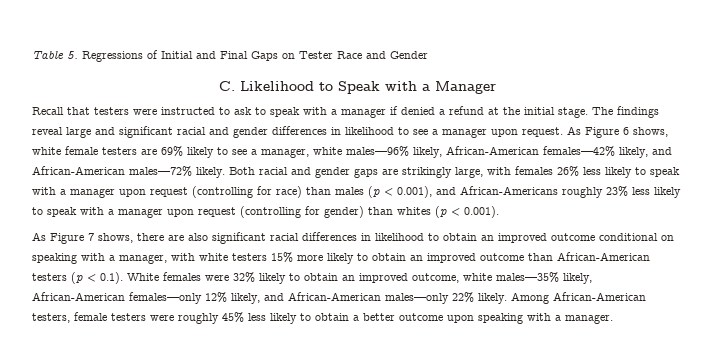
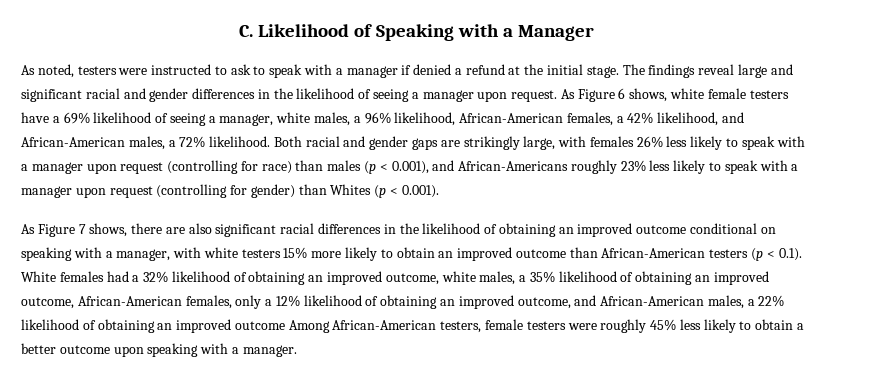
- Table 5. Regressions of Initial and Final Gaps on Tester Race and Gender
- C. Likelihood to Speak with a Manager
+ C. Likelihood of Speaking with a Manager
- Recall that testers were instructed to ask to speak with a manager if denied a refund at the initial stage.
+ As noted, testers were instructed to ask to speak with a manager if denied a refund at the initial stage.
- The findings reveal large and significant racial and gender differences in likelihood to see a manager upon request.
+ The findings reveal large and significant racial and gender differences in the likelihood of seeing a manager upon request.
- As Figure 6 shows, white female testers are 69% likely to see a manager, white males—96% likely, African-American females—42% likely, and African-American males—72% likely.
+ As Figure 6 shows, white female testers have a 69% likelihood of seeing a manager, white males, a 96% likelihood, African-American females, a 42% likelihood, and African-American males, a 72% likelihood.
- Both racial and gender gaps are strikingly large, with females 26% less likely to speak with a manager upon request (controlling for race) than males (p < 0.001), and African-Americans roughly 23% less likely to speak with a manager upon request (controlling for gender) than whites (p < 0.001).
+ Both racial and gender gaps are strikingly large, with females 26% less likely to speak with a manager upon request (controlling for race) than males (p < 0.001), and African-Americans roughly 23% less likely to speak with a manager upon request (controlling for gender) than Whites (p < 0.001).
- As Figure 7 shows, there are also significant racial differences in likelihood to obtain an improved outcome conditional on speaking with a manager, with white testers 15% more likely to obtain an improved outcome than African-American testers (p < 0.1). White females were 32% likely to obtain an improved outcome, white males—35% likely, African-American females—only 12% likely, and African-American males—only 22% likely. Among African-American testers, female testers were roughly 45% less likely to obtain a better outcome upon speaking with a manager.
+ As Figure 7 shows, there are also significant racial differences in the likelihood of obtaining an improved outcome conditional on speaking with a manager, with white testers 15% more likely to obtain an improved outcome than African-American testers (p < 0.1). White females had a 32% likelihood of obtaining an improved outcome, white males, a 35% likelihood of obtaining an improved outcome, African-American females, only a 12% likelihood of obtaining an improved outcome, and African-American males, a 22% likelihood of obtaining an improved outcome Among African-American testers, female testers were roughly 45% less likely to obtain a better outcome upon speaking with a manager.

